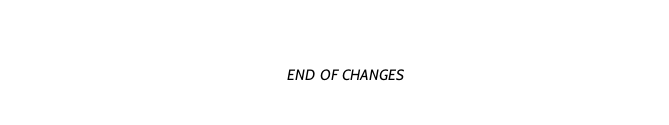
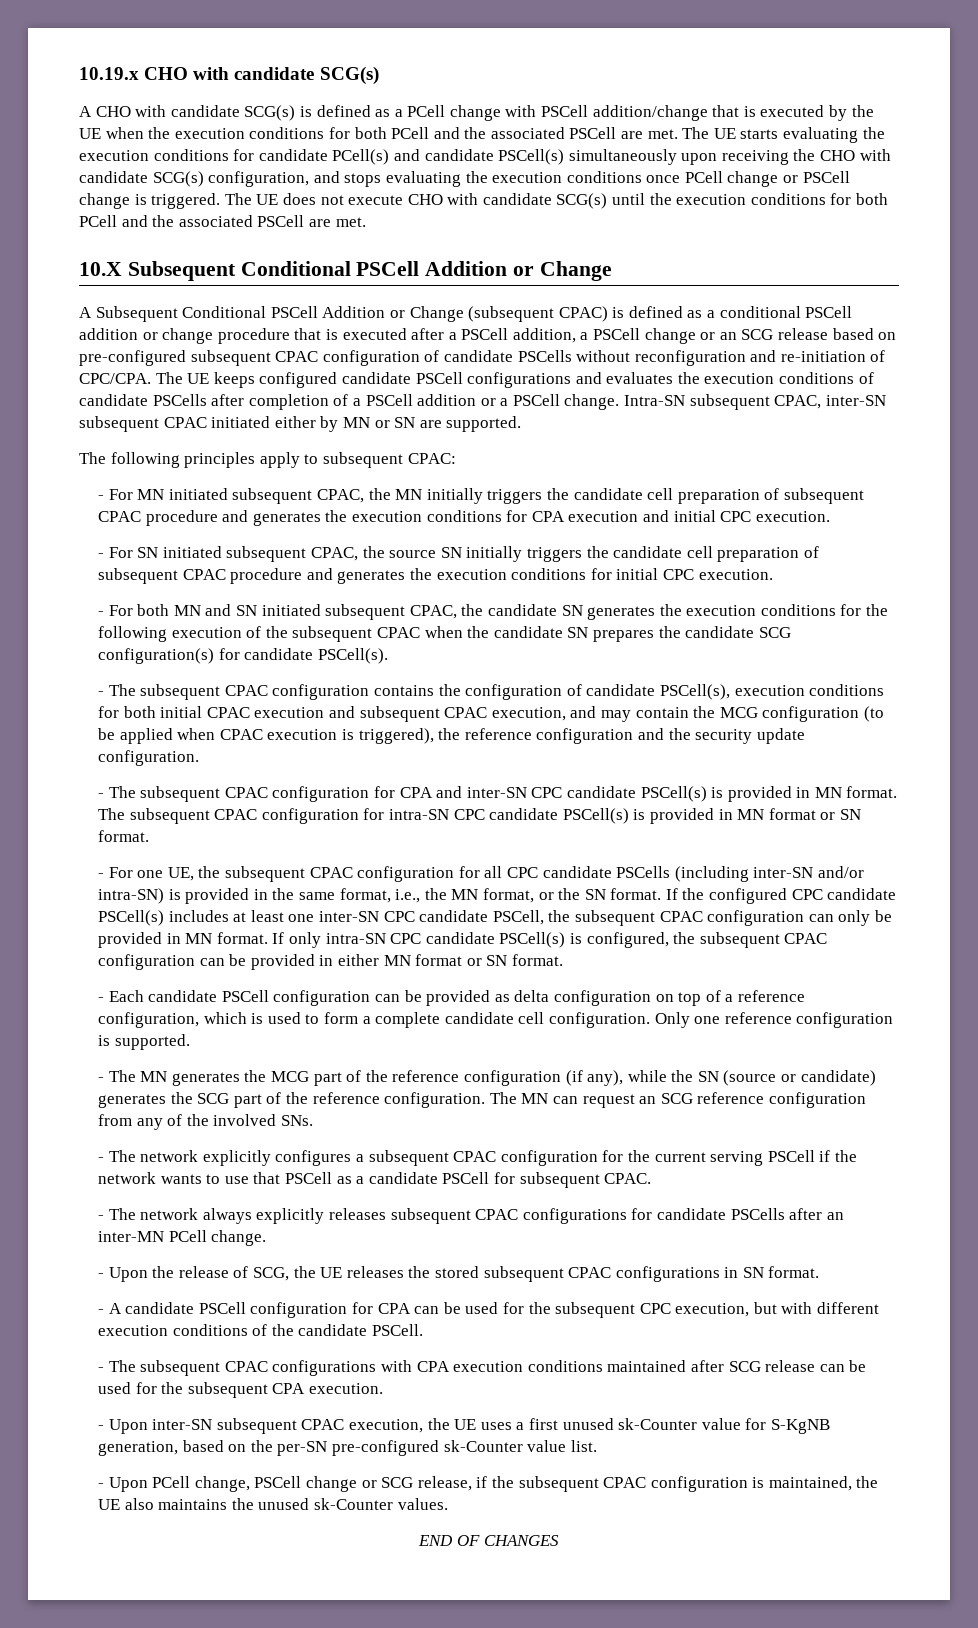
+ 10.19.x CHO with candidate SCG(s)
+ A CHO with candidate SCG(s) is defined as a PCell change with PSCell addition/change that is executed by the UE when the execution conditions for both PCell and the associated PSCell are met. The UE starts evaluating the execution conditions for candidate PCell(s) and candidate PSCell(s) simultaneously upon receiving the CHO with candidate SCG(s) configuration, and stops evaluating the execution conditions once PCell change or PSCell change is triggered. The UE does not execute CHO with candidate SCG(s) until the execution conditions for both PCell and the associated PSCell are met.
+ 10.X Subsequent Conditional PSCell Addition or Change
+ A Subsequent Conditional PSCell Addition or Change (subsequent CPAC) is defined as a conditional PSCell addition or change procedure that is executed after a PSCell addition, a PSCell change or an SCG release based on pre-configured subsequent CPAC configuration of candidate PSCells without reconfiguration and re-initiation of CPC/CPA. The UE keeps configured candidate PSCell configurations and evaluates the execution conditions of candidate PSCells after completion of a PSCell addition or a PSCell change. Intra-SN subsequent CPAC, inter-SN subsequent CPAC initiated either by MN or SN are supported.
+ The following principles apply to subsequent CPAC:
+ - For MN initiated subsequent CPAC, the MN initially triggers the candidate cell preparation of subsequent CPAC procedure and generates the execution conditions for CPA execution and initial CPC execution.
+ - For SN initiated subsequent CPAC, the source SN initially triggers the candidate cell preparation of subsequent CPAC procedure and generates the execution conditions for initial CPC execution.
+ - For both MN and SN initiated subsequent CPAC, the candidate SN generates the execution conditions for the following execution of the subsequent CPAC when the candidate SN prepares the candidate SCG configuration(s) for candidate PSCell(s).
+ - The subsequent CPAC configuration contains the configuration of candidate PSCell(s), execution conditions for both initial CPAC execution and subsequent CPAC execution, and may contain the MCG configuration (to be applied when CPAC execution is triggered), the reference configuration and the security update configuration.
+ - The subsequent CPAC configuration for CPA and inter-SN CPC candidate PSCell(s) is provided in MN format. The subsequent CPAC configuration for intra-SN CPC candidate PSCell(s) is provided in MN format or SN format.
+ - For one UE, the subsequent CPAC configuration for all CPC candidate PSCells (including inter-SN and/or intra-SN) is provided in the same format, i.e., the MN format, or the SN format. If the configured CPC candidate PSCell(s) includes at least one inter-SN CPC candidate PSCell, the subsequent CPAC configuration can only be provided in MN format. If only intra-SN CPC candidate PSCell(s) is configured, the subsequent CPAC configuration can be provided in either MN format or SN format.
+ - Each candidate PSCell configuration can be provided as delta configuration on top of a reference configuration, which is used to form a complete candidate cell configuration. Only one reference configuration is supported.
+ - The MN generates the MCG part of the reference configuration (if any), while the SN (source or candidate) generates the SCG part of the reference configuration. The MN can request an SCG reference configuration from any of the involved SNs.
+ - The network explicitly configures a subsequent CPAC configuration for the current serving PSCell if the network wants to use that PSCell as a candidate PSCell for subsequent CPAC.
+ - The network always explicitly releases subsequent CPAC configurations for candidate PSCells after an inter-MN PCell change.
+ - Upon the release of SCG, the UE releases the stored subsequent CPAC configurations in SN format.
+ - A candidate PSCell configuration for CPA can be used for the subsequent CPC execution, but with different execution conditions of the candidate PSCell.
+ - The subsequent CPAC configurations with CPA execution conditions maintained after SCG release can be used for the subsequent CPA execution.
+ - Upon inter-SN subsequent CPAC execution, the UE uses a first unused sk-Counter value for S-KgNB generation, based on the per-SN pre-configured sk-Counter value list.
+ - Upon PCell change, PSCell change or SCG release, if the subsequent CPAC configuration is maintained, the UE also maintains the unused sk-Counter values.

